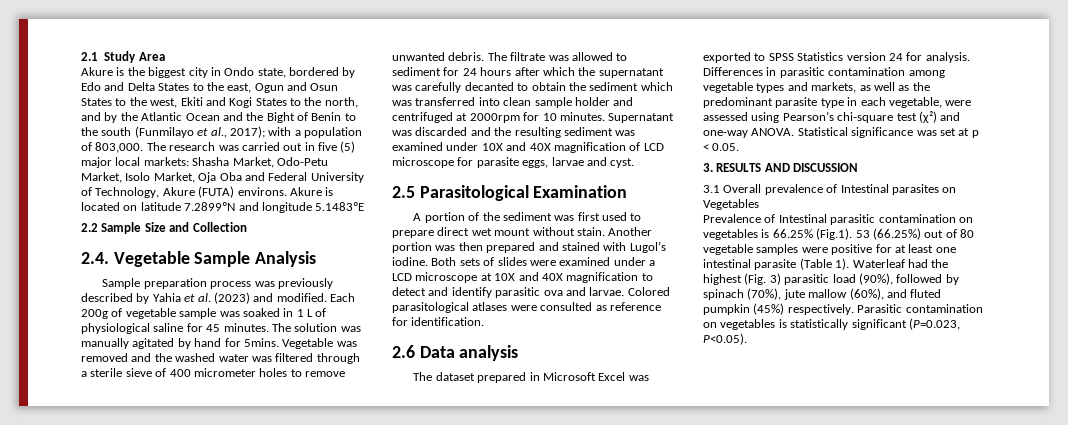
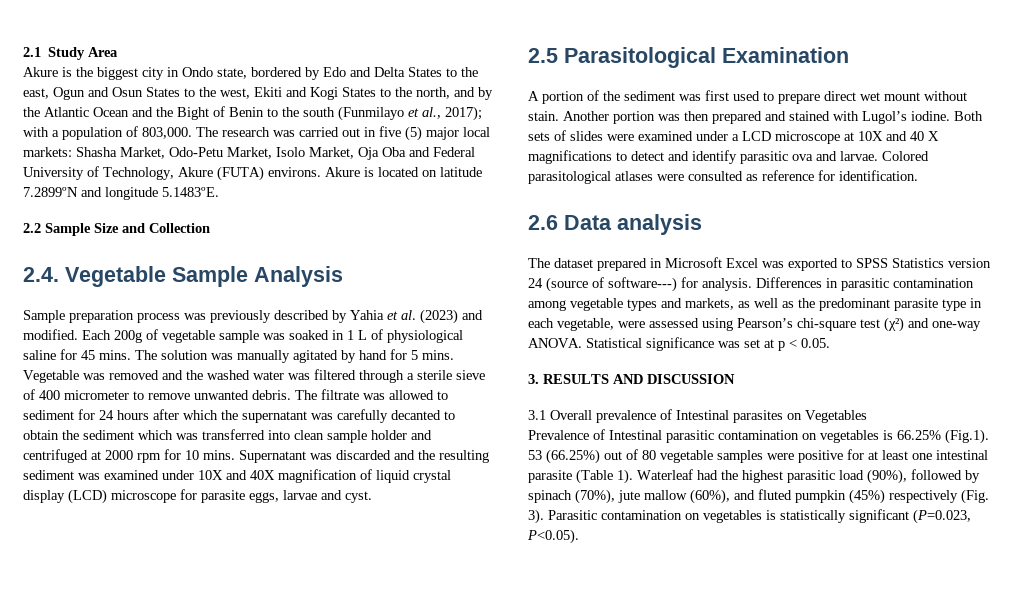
- Akure is located on latitude 7.2899ºN and longitude 5.1483ºE
+ Akure is located on latitude 7.2899ºN and longitude 5.1483ºE.
- Each 200g of vegetable sample was soaked in 1 L of physiological saline for 45 minutes.
+ Each 200g of vegetable sample was soaked in 1 L of physiological saline for 45 mins.
- The solution was manually agitated by hand for 5mins.
+ The solution was manually agitated by hand for 5 mins.
- Vegetable was removed and the washed water was filtered through a sterile sieve of 400 micrometer holes to remove unwanted debris.
+ Vegetable was removed and the washed water was filtered through a sterile sieve of 400 micrometer to remove unwanted debris.
- The filtrate was allowed to sediment for 24 hours after which the supernatant was carefully decanted to obtain the sediment which was transferred into clean sample holder and centrifuged at 2000rpm for 10 minutes.
+ The filtrate was allowed to sediment for 24 hours after which the supernatant was carefully decanted to obtain the sediment which was transferred into clean sample holder and centrifuged at 2000 rpm for 10 mins.
- Supernatant was discarded and the resulting sediment was examined under 10X and 40X magnification of LCD microscope for parasite eggs, larvae and cyst.
+ Supernatant was discarded and the resulting sediment was examined under 10X and 40X magnification of liquid crystal display (LCD) microscope for parasite eggs, larvae and cyst.
- Both sets of slides were examined under a LCD microscope at 10X and 40X magnification to detect and identify parasitic ova and larvae.
+ Both sets of slides were examined under a LCD microscope at 10X and 40 X magnifications to detect and identify parasitic ova and larvae.
- The dataset prepared in Microsoft Excel was exported to SPSS Statistics version 24 for analysis.
+ The dataset prepared in Microsoft Excel was exported to SPSS Statistics version 24 (source of software---) for analysis.
- Waterleaf had the highest (Fig. 3) parasitic load (90%), followed by spinach (70%), jute mallow (60%), and fluted pumpkin (45%) respectively.
+ Waterleaf had the highest parasitic load (90%), followed by spinach (70%), jute mallow (60%), and fluted pumpkin (45%) respectively (Fig. 3).

